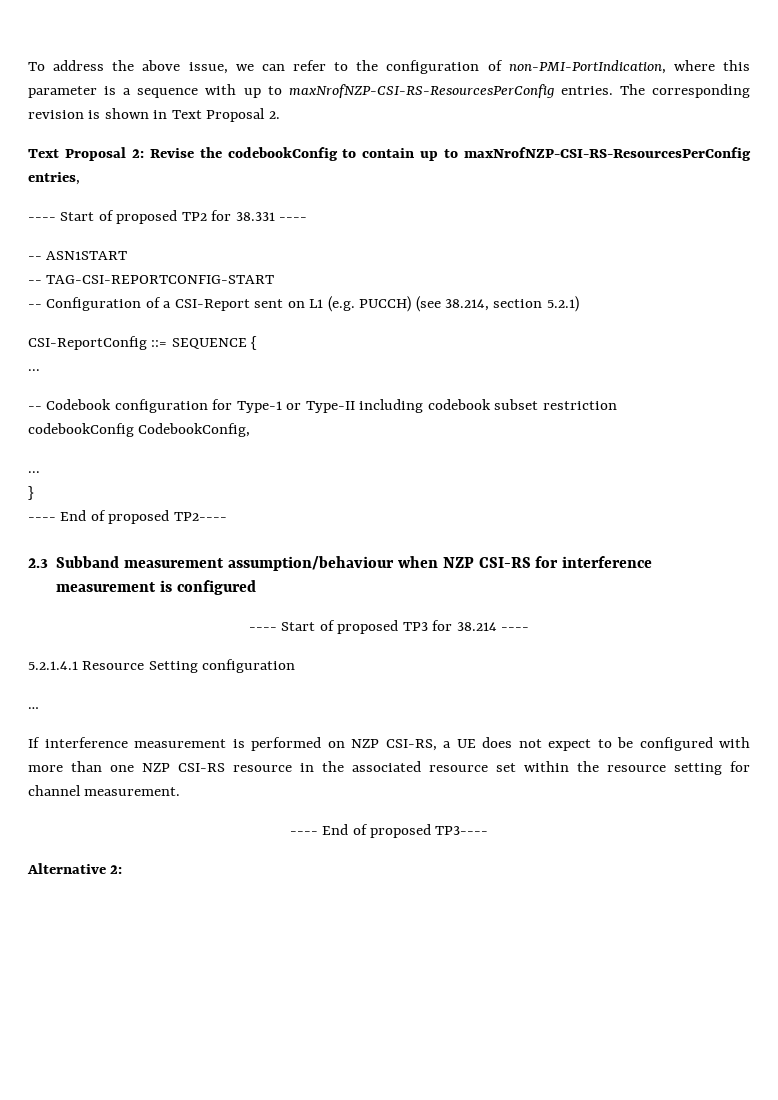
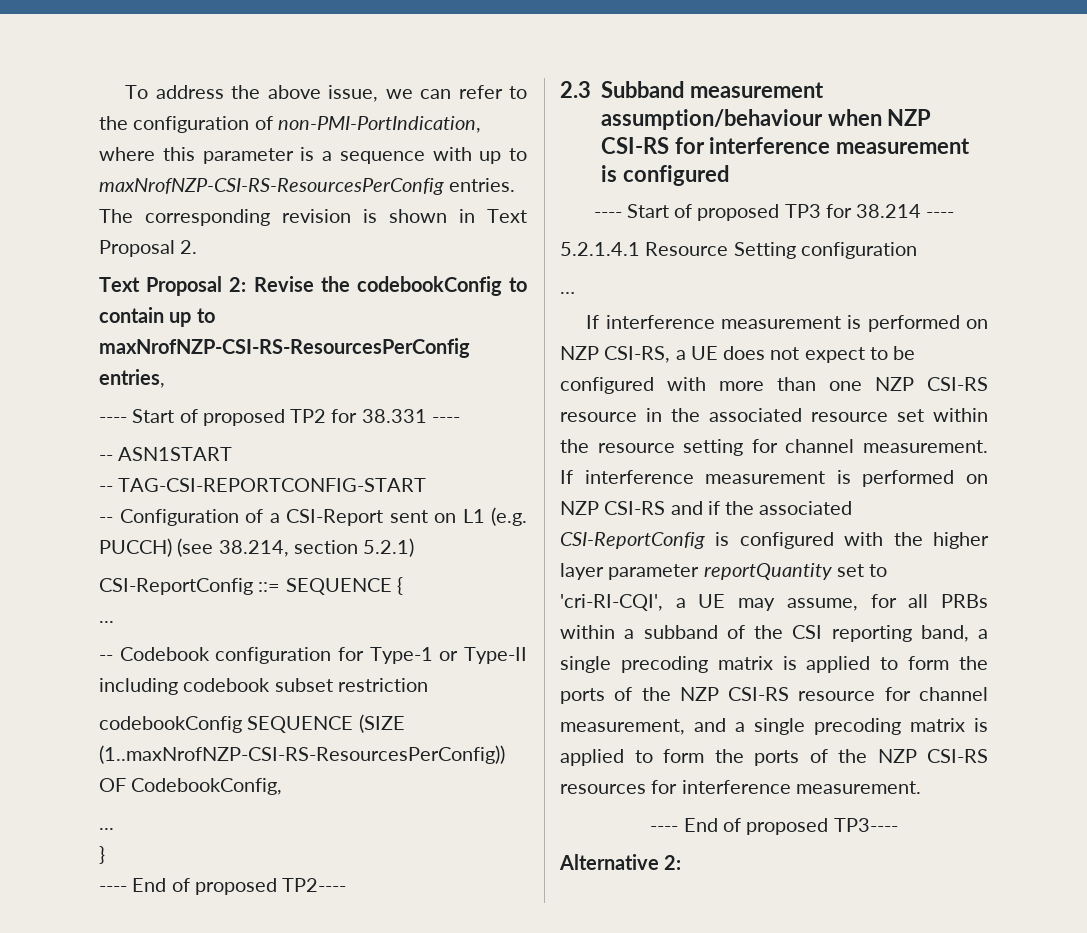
- codebookConfig CodebookConfig,
+ codebookConfig SEQUENCE (SIZE (1..maxNrofNZP-CSI-RS-ResourcesPerConfig)) OF CodebookConfig,
+ If interference measurement is performed on NZP CSI-RS and if the associated CSI-ReportConfig is configured with the higher layer parameter reportQuantity set to 'cri-RI-CQI', a UE may assume, for all PRBs within a subband of the CSI reporting band, a single precoding matrix is applied to form the ports of the NZP CSI-RS resource for channel measurement, and a single precoding matrix is applied to form the ports of the NZP CSI-RS resources for interference measurement.

